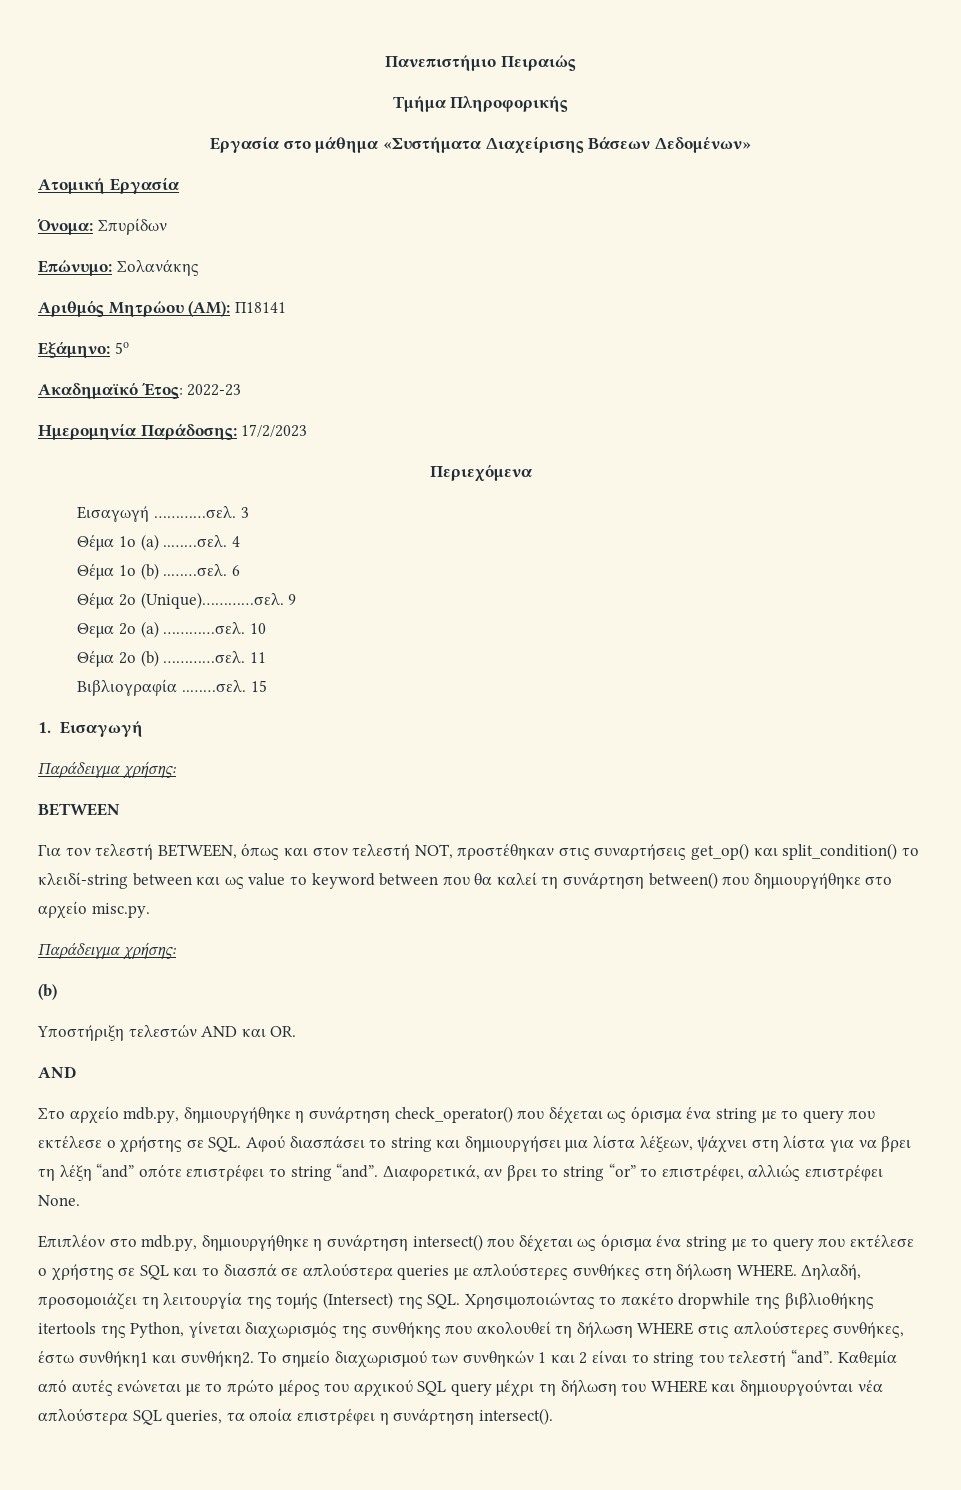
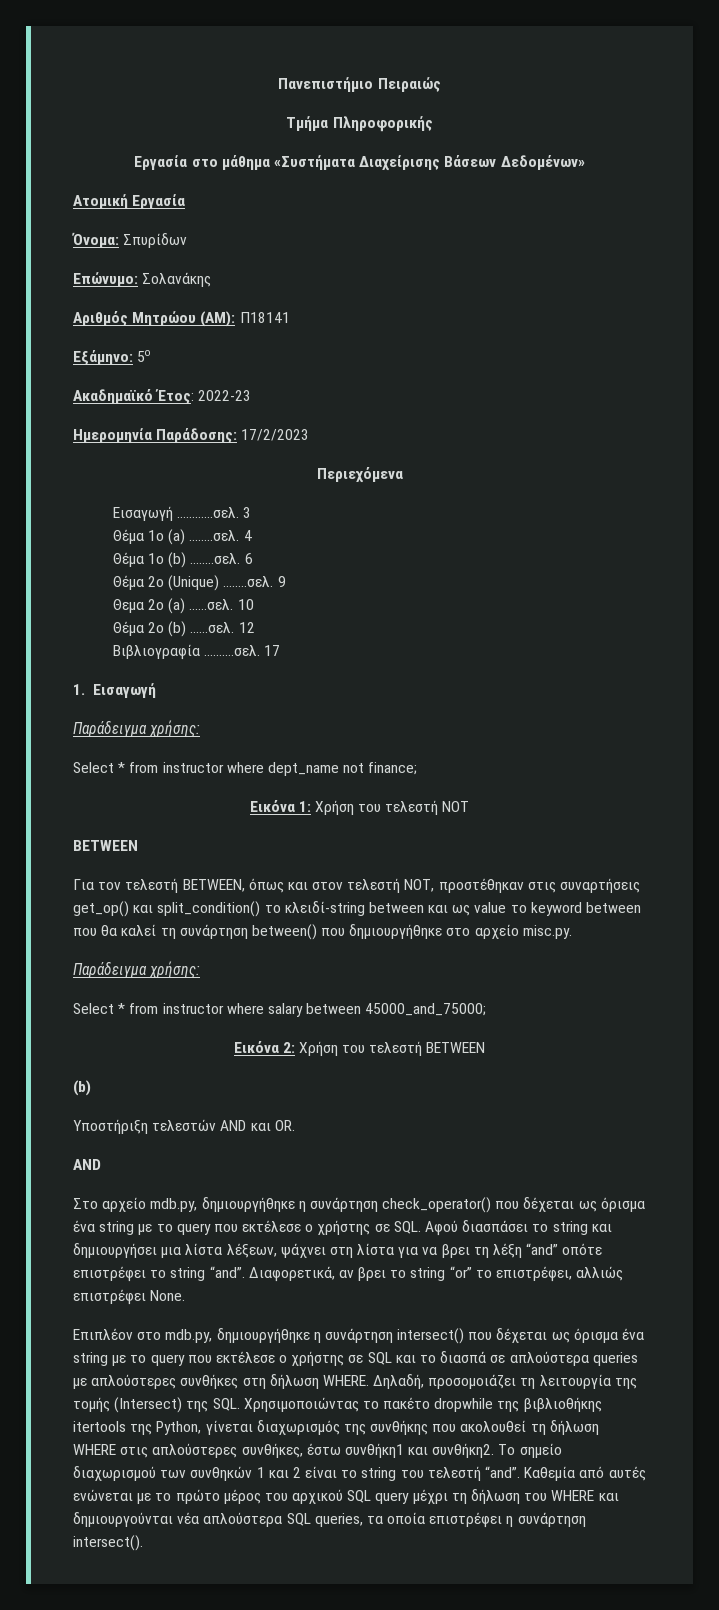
- Θέμα 2ο (Unique)…………σελ. 9
+ Θέμα 2ο (Unique) ..……σελ. 9
- Θεμα 2ο (a) …………σελ. 10
+ Θεμα 2ο (a) ...…σελ. 10
- Θέμα 2ο (b) …………σελ. 11
+ Θέμα 2ο (b) ...…σελ. 12
- Βιβλιογραφία ..……σελ. 15
+ Βιβλιογραφία .………σελ. 17
+ Select * from instructor where dept_name not finance;
+ Εικόνα 1: Χρήση του τελεστή NOT
+ Select * from instructor where salary between 45000_and_75000;
+ Εικόνα 2: Χρήση του τελεστή BETWEEN

